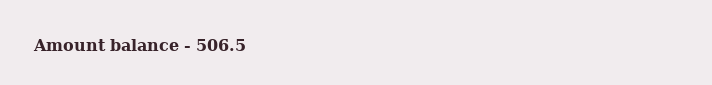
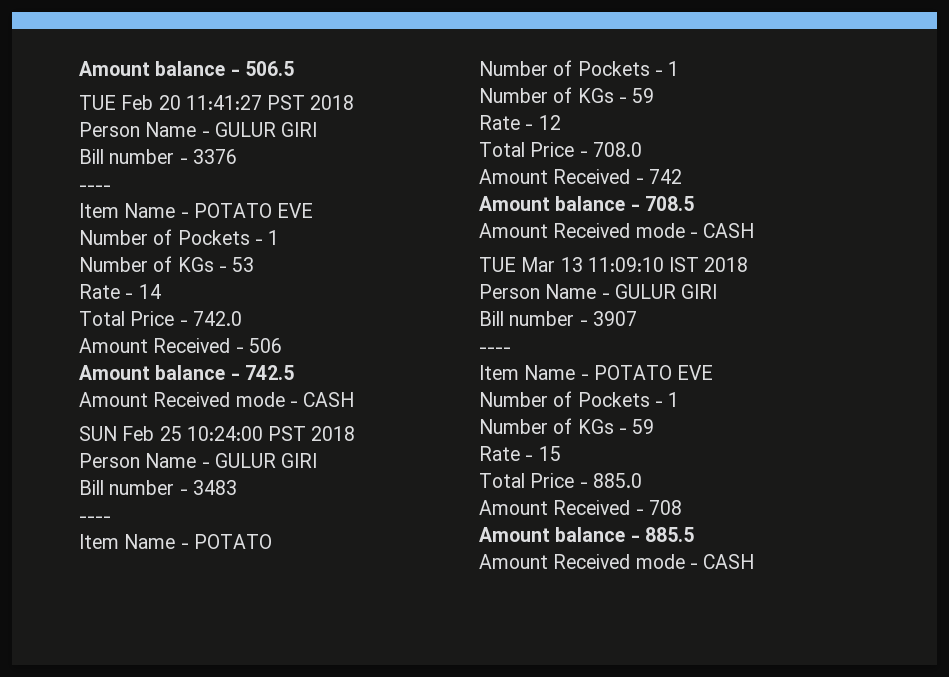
+ TUE Feb 20 11:41:27 PST 2018
+ Person Name - GULUR GIRI
+ Bill number - 3376
+ ----
+ Item Name - POTATO EVE
+ Number of Pockets - 1
+ Number of KGs - 53
+ Rate - 14
+ Total Price - 742.0
+ Amount Received - 506
+ Amount balance - 742.5
+ Amount Received mode - CASH
+ SUN Feb 25 10:24:00 PST 2018
+ Person Name - GULUR GIRI
+ Bill number - 3483
+ ----
+ Item Name - POTATO
+ Number of Pockets - 1
+ Number of KGs - 59
+ Rate - 12
+ Total Price - 708.0
+ Amount Received - 742
+ Amount balance - 708.5
+ Amount Received mode - CASH
+ TUE Mar 13 11:09:10 IST 2018
+ Person Name - GULUR GIRI
+ Bill number - 3907
+ ----
+ Item Name - POTATO EVE
+ Number of Pockets - 1
+ Number of KGs - 59
+ Rate - 15
+ Total Price - 885.0
+ Amount Received - 708
+ Amount balance - 885.5
+ Amount Received mode - CASH

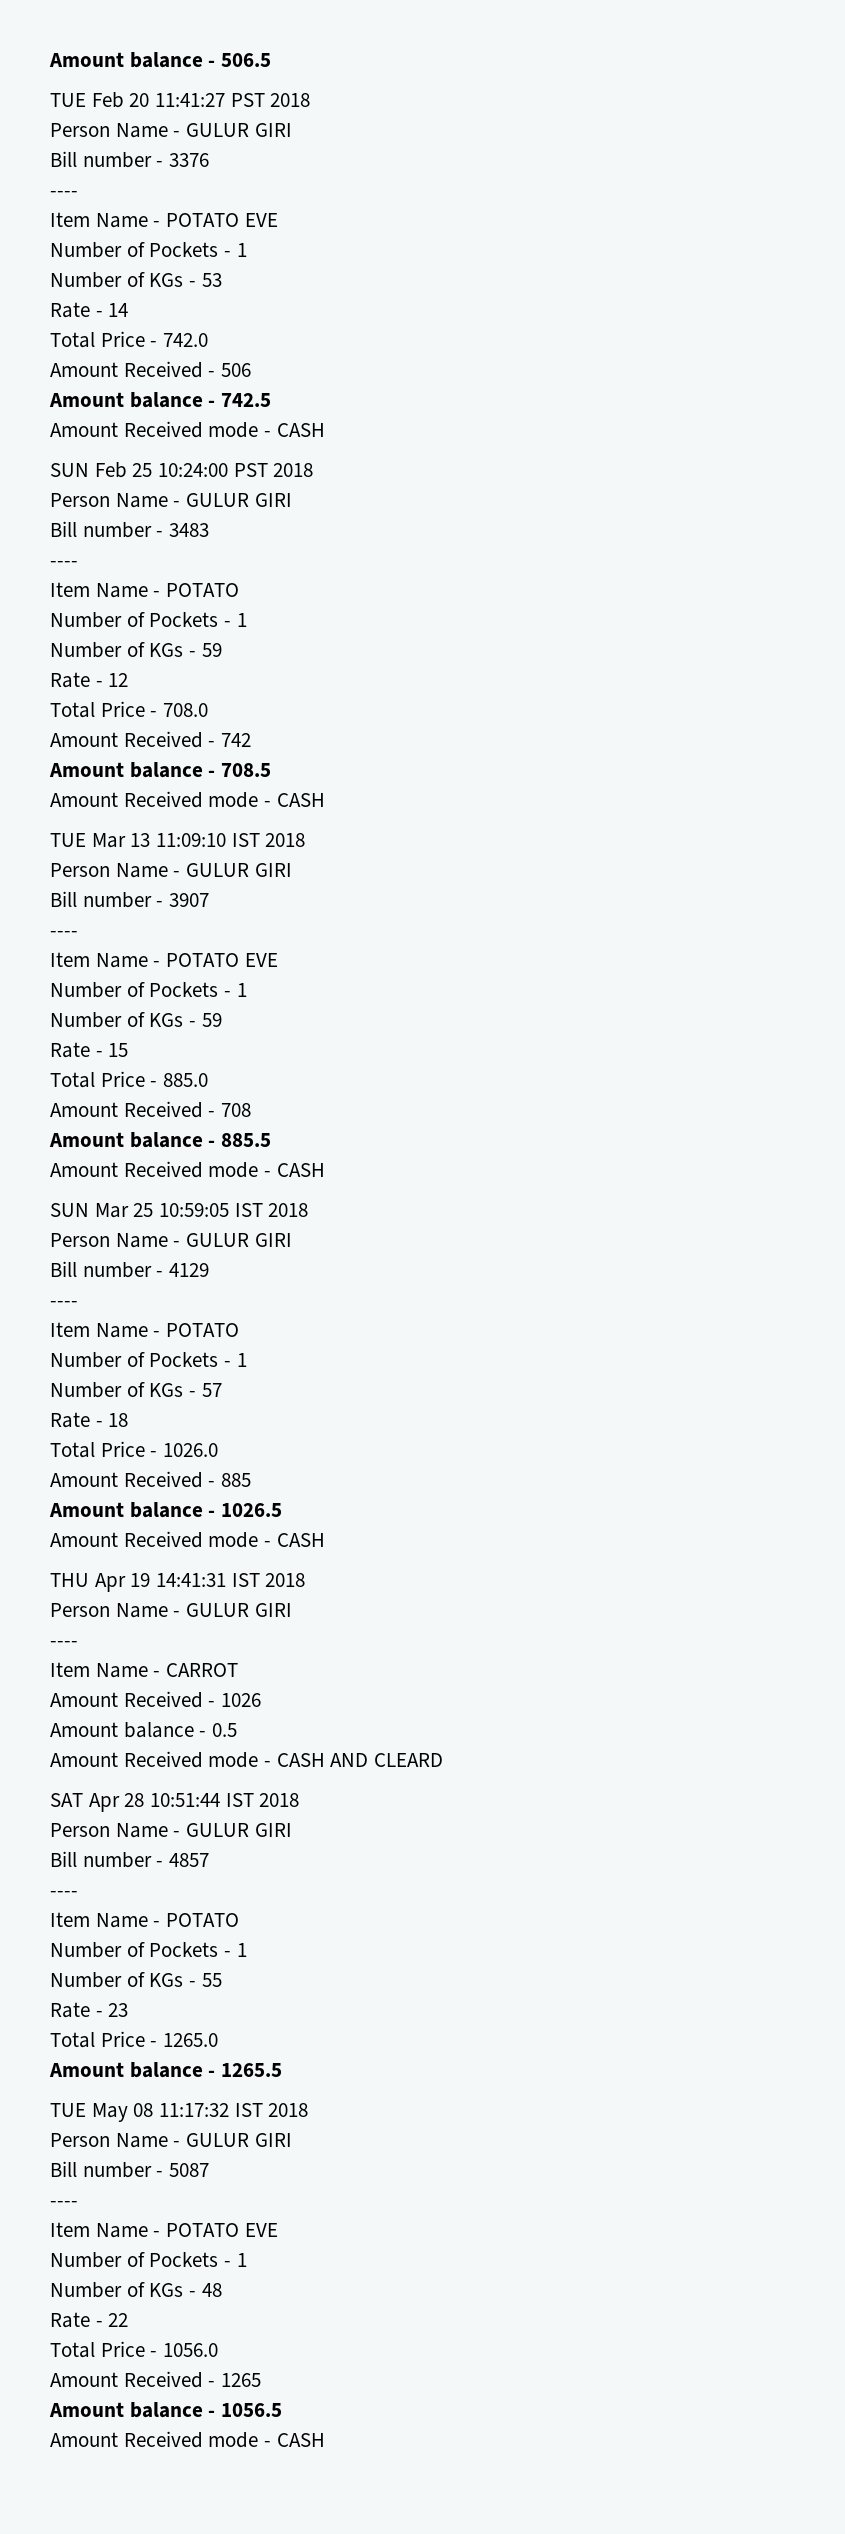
+ SUN Mar 25 10:59:05 IST 2018
+ Person Name - GULUR GIRI
+ Bill number - 4129
+ ----
+ Item Name - POTATO
+ Number of Pockets - 1
+ Number of KGs - 57
+ Rate - 18
+ Total Price - 1026.0
+ Amount Received - 885
+ Amount balance - 1026.5
+ Amount Received mode - CASH
+ THU Apr 19 14:41:31 IST 2018
+ Person Name - GULUR GIRI
+ ----
+ Item Name - CARROT
+ Amount Received - 1026
+ Amount balance - 0.5
+ Amount Received mode - CASH AND CLEARD
+ SAT Apr 28 10:51:44 IST 2018
+ Person Name - GULUR GIRI
+ Bill number - 4857
+ ----
+ Item Name - POTATO
+ Number of Pockets - 1
+ Number of KGs - 55
+ Rate - 23
+ Total Price - 1265.0
+ Amount balance - 1265.5
+ TUE May 08 11:17:32 IST 2018
+ Person Name - GULUR GIRI
+ Bill number - 5087
+ ----
+ Item Name - POTATO EVE
+ Number of Pockets - 1
+ Number of KGs - 48
+ Rate - 22
+ Total Price - 1056.0
+ Amount Received - 1265
+ Amount balance - 1056.5
+ Amount Received mode - CASH

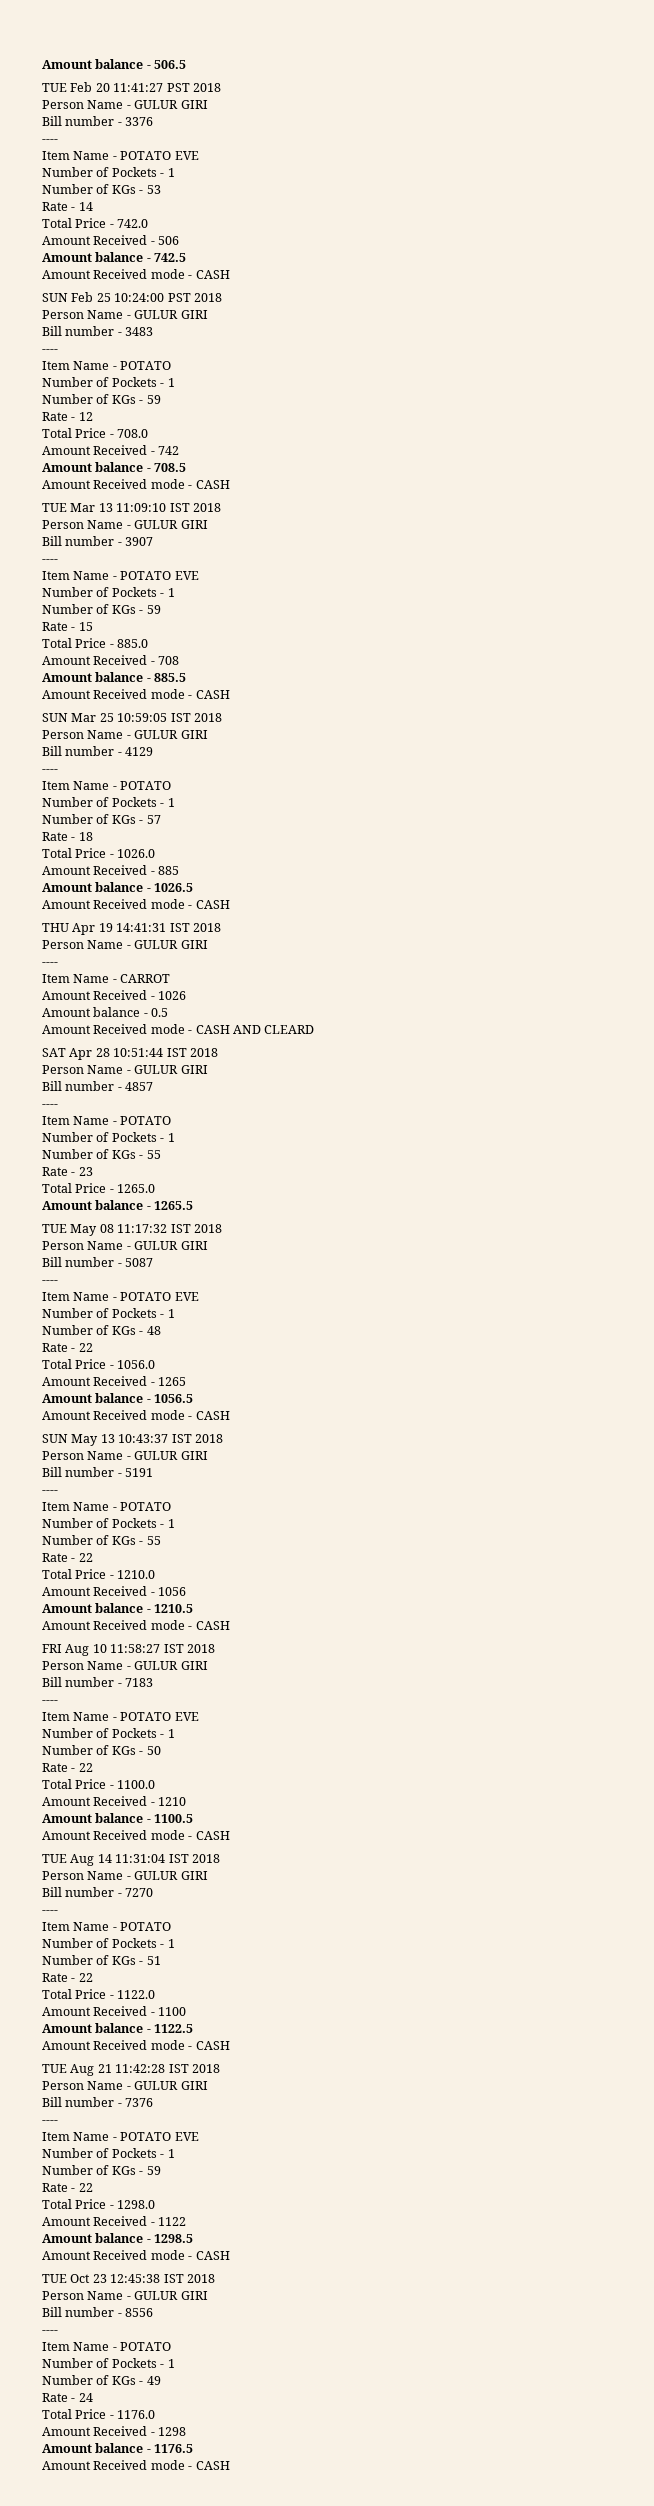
+ SUN May 13 10:43:37 IST 2018
+ Person Name - GULUR GIRI
+ Bill number - 5191
+ ----
+ Item Name - POTATO
+ Number of Pockets - 1
+ Number of KGs - 55
+ Rate - 22
+ Total Price - 1210.0
+ Amount Received - 1056
+ Amount balance - 1210.5
+ Amount Received mode - CASH
+ FRI Aug 10 11:58:27 IST 2018
+ Person Name - GULUR GIRI
+ Bill number - 7183
+ ----
+ Item Name - POTATO EVE
+ Number of Pockets - 1
+ Number of KGs - 50
+ Rate - 22
+ Total Price - 1100.0
+ Amount Received - 1210
+ Amount balance - 1100.5
+ Amount Received mode - CASH
+ TUE Aug 14 11:31:04 IST 2018
+ Person Name - GULUR GIRI
+ Bill number - 7270
+ ----
+ Item Name - POTATO
+ Number of Pockets - 1
+ Number of KGs - 51
+ Rate - 22
+ Total Price - 1122.0
+ Amount Received - 1100
+ Amount balance - 1122.5
+ Amount Received mode - CASH
+ TUE Aug 21 11:42:28 IST 2018
+ Person Name - GULUR GIRI
+ Bill number - 7376
+ ----
+ Item Name - POTATO EVE
+ Number of Pockets - 1
+ Number of KGs - 59
+ Rate - 22
+ Total Price - 1298.0
+ Amount Received - 1122
+ Amount balance - 1298.5
+ Amount Received mode - CASH
+ TUE Oct 23 12:45:38 IST 2018
+ Person Name - GULUR GIRI
+ Bill number - 8556
+ ----
+ Item Name - POTATO
+ Number of Pockets - 1
+ Number of KGs - 49
+ Rate - 24
+ Total Price - 1176.0
+ Amount Received - 1298
+ Amount balance - 1176.5
+ Amount Received mode - CASH

